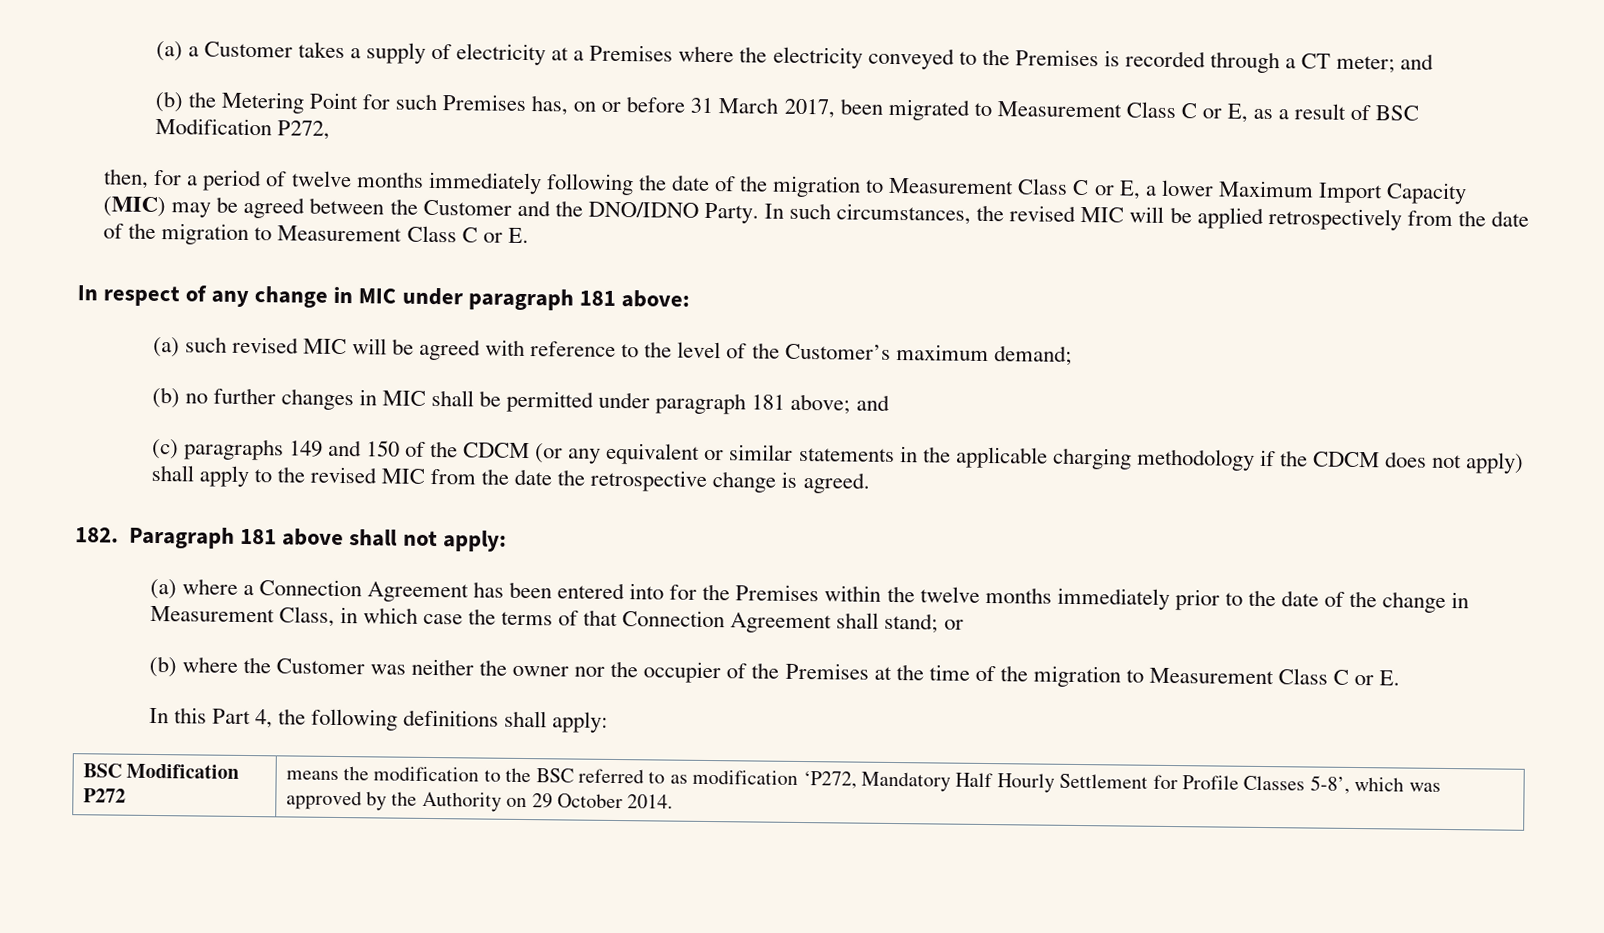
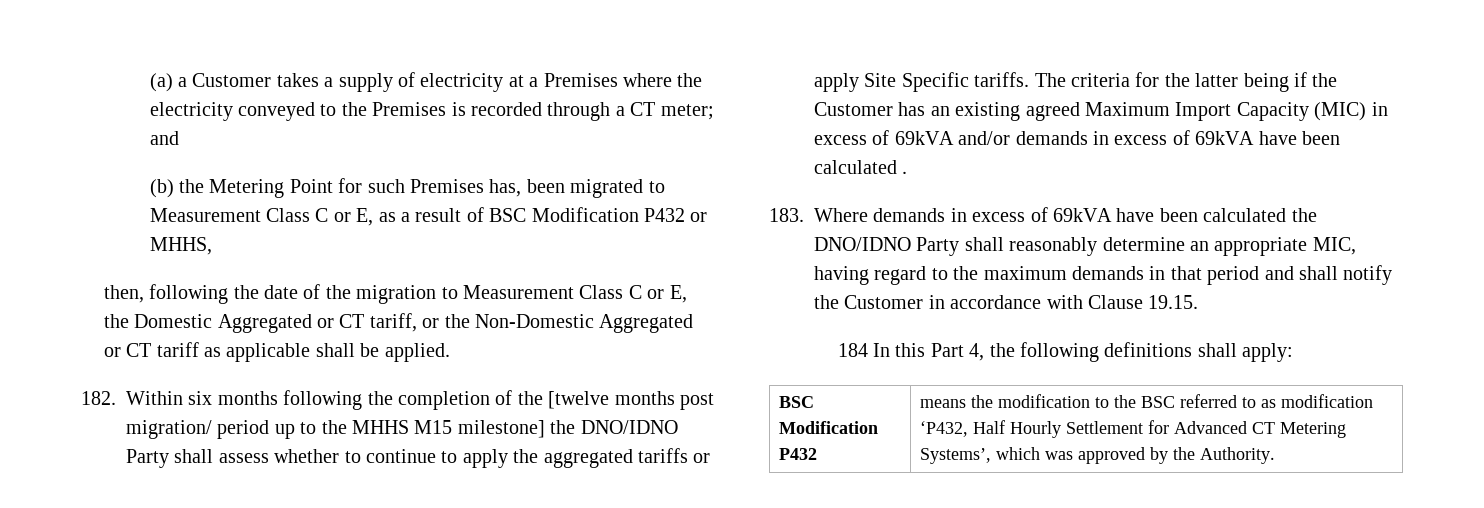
- (b) the Metering Point for such Premises has, on or before 31 March 2017, been migrated to Measurement Class C or E, as a result of BSC Modification P272,
- then, for a period of twelve months immediately following the date of the migration to Measurement Class C or E, a lower Maximum Import Capacity (MIC) may be agreed between the Customer and the DNO/IDNO Party. In such circumstances, the revised MIC will be applied retrospectively from the date of the migration to Measurement Class C or E.
- In respect of any change in MIC under paragraph 181 above:
- (a) such revised MIC will be agreed with reference to the level of the Customer’s maximum demand;
- (b) no further changes in MIC shall be permitted under paragraph 181 above; and
- (c) paragraphs 149 and 150 of the CDCM (or any equivalent or similar statements in the applicable charging methodology if the CDCM does not apply) shall apply to the revised MIC from the date the retrospective change is agreed.
- 182. Paragraph 181 above shall not apply:
- (a) where a Connection Agreement has been entered into for the Premises within the twelve months immediately prior to the date of the change in Measurement Class, in which case the terms of that Connection Agreement shall stand; or
- (b) where the Customer was neither the owner nor the occupier of the Premises at the time of the migration to Measurement Class C or E.
- In this Part 4, the following definitions shall apply:
+ (b) the Metering Point for such Premises has, been migrated to Measurement Class C or E, as a result of BSC Modification P432 or MHHS,
+ then, following the date of the migration to Measurement Class C or E, the Domestic Aggregated or CT tariff, or the Non-Domestic Aggregated or CT tariff as applicable shall be applied.
+ 182. Within six months following the completion of the [twelve months post migration/ period up to the MHHS M15 milestone] the DNO/IDNO Party shall assess whether to continue to apply the aggregated tariffs or apply Site Specific tariffs. The criteria for the latter being if the Customer has an existing agreed Maximum Import Capacity (MIC) in excess of 69kVA and/or demands in excess of 69kVA have been calculated .
+ 183. Where demands in excess of 69kVA have been calculated the DNO/IDNO Party shall reasonably determine an appropriate MIC, having regard to the maximum demands in that period and shall notify the Customer in accordance with Clause 19.15.
+ 184 In this Part 4, the following definitions shall apply:
- BSC Modification P272 | means the modification to the BSC referred to as modification ‘P272, Mandatory Half Hourly Settlement for Profile Classes 5-8’, which was approved by the Authority on 29 October 2014.
+ BSC Modification P432 | means the modification to the BSC referred to as modification ‘P432, Half Hourly Settlement for Advanced CT Metering Systems’, which was approved by the Authority.

